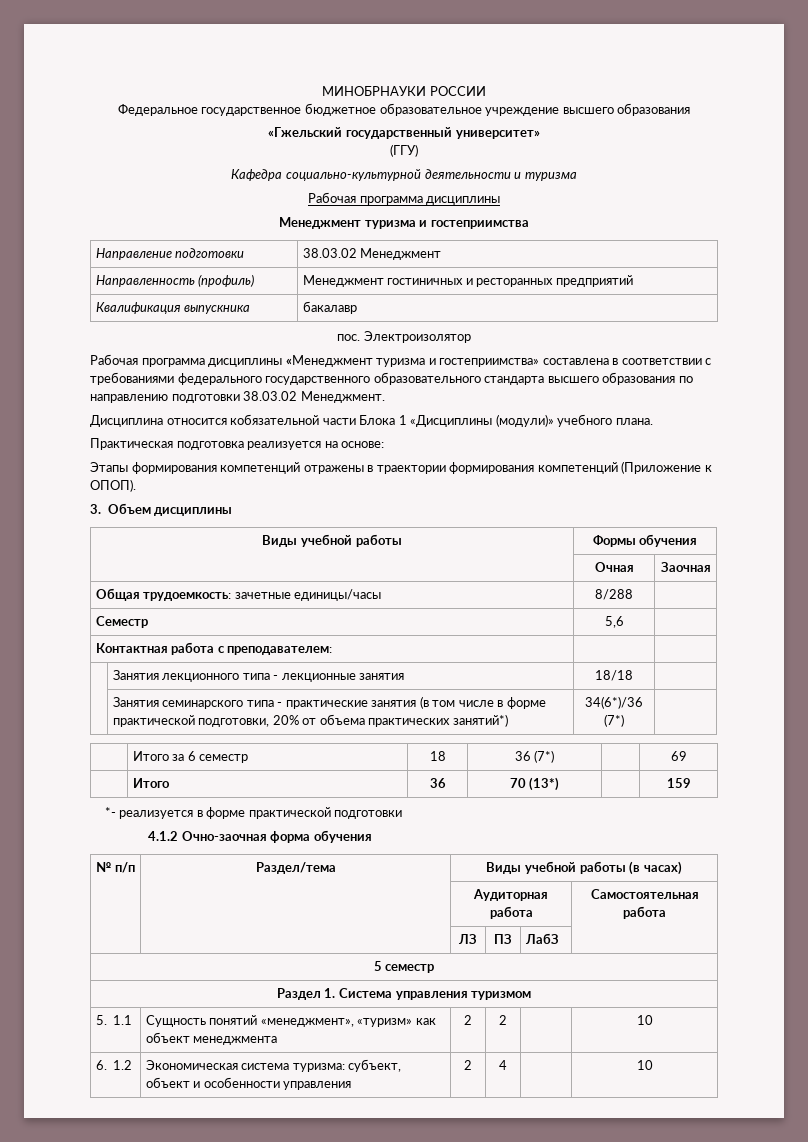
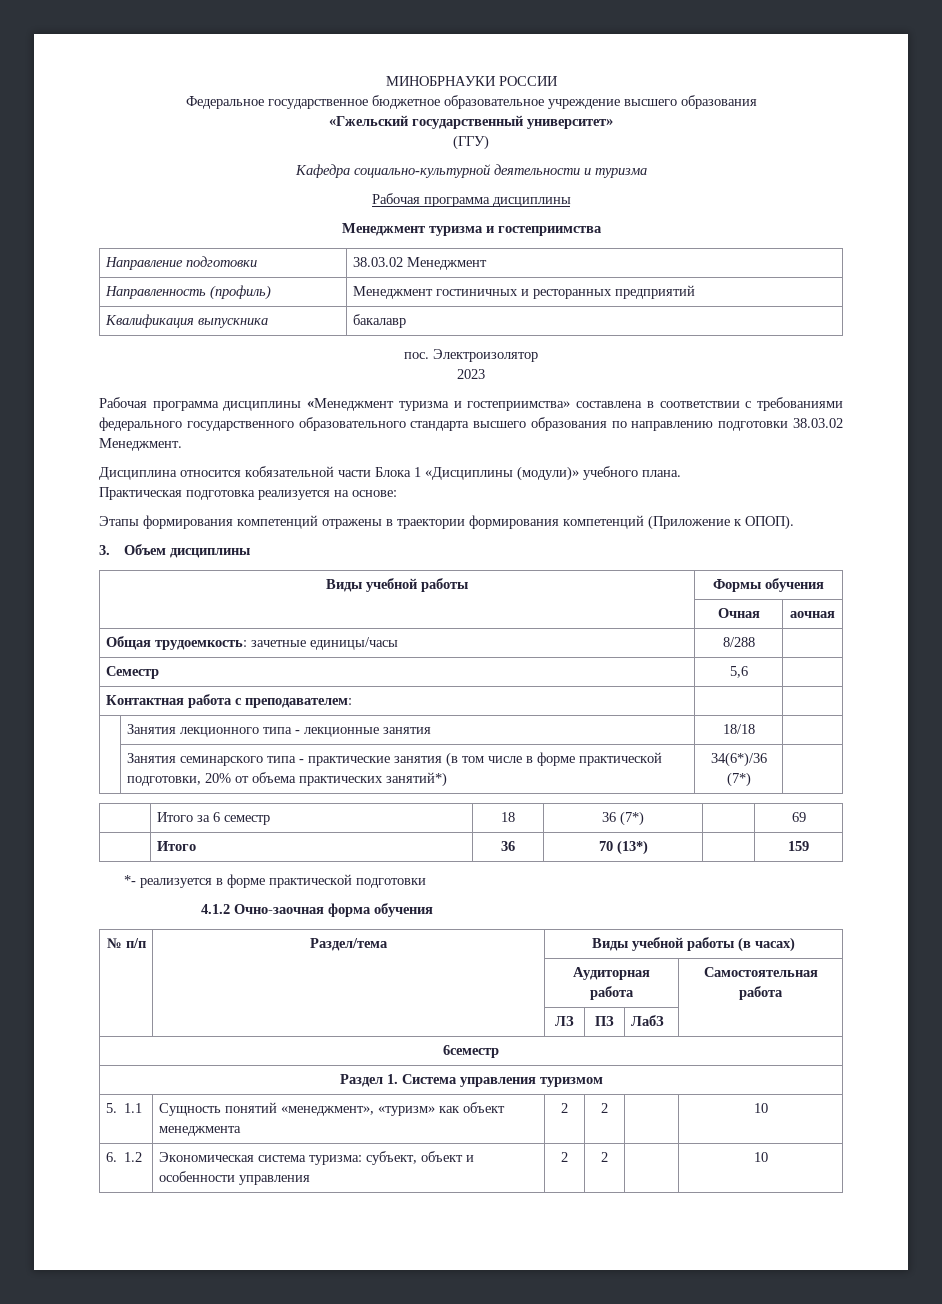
+ 2023
- | Очная | Заочная
+ | Очная | аочная
- 5 семестр
+ 6семестр
- 6. 1.2 | Экономическая система туризма: субъект, объект и особенности управления | 2 | 4 | | 10
+ 6. 1.2 | Экономическая система туризма: субъект, объект и особенности управления | 2 | 2 | | 10

